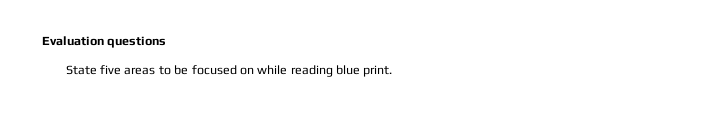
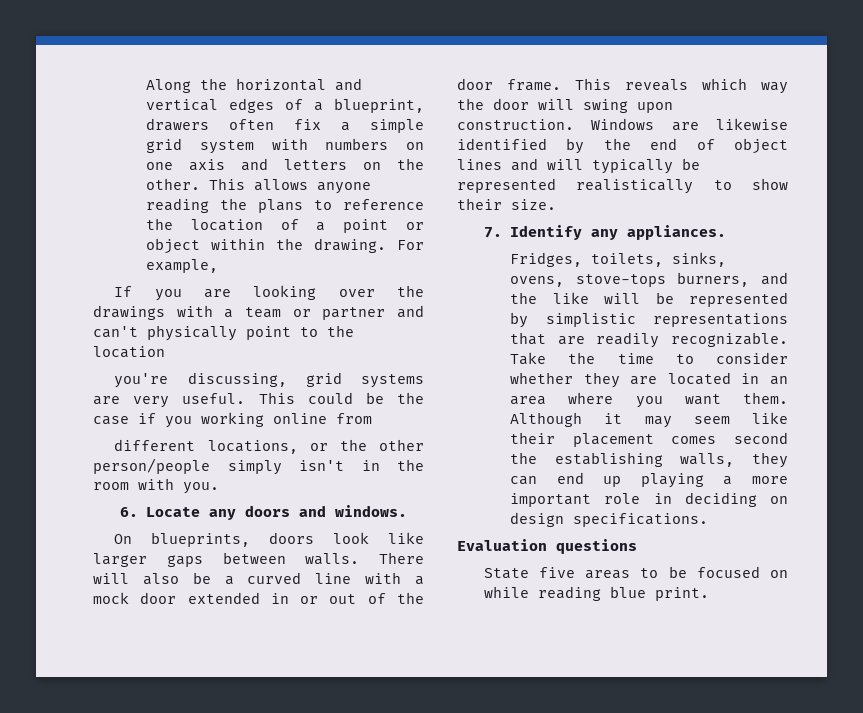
+ Along the horizontal and vertical edges of a blueprint, drawers often fix a simple grid system with numbers on one axis and letters on the other. This allows anyone reading the plans to reference the location of a point or object within the drawing. For example,
+ If you are looking over the drawings with a team or partner and can't physically point to the location
+ you're discussing, grid systems are very useful. This could be the case if you working online from
+ different locations, or the other person/people simply isn't in the room with you.
+ 6. Locate any doors and windows.
+ On blueprints, doors look like larger gaps between walls. There will also be a curved line with a mock door extended in or out of the door frame. This reveals which way the door will swing upon construction. Windows are likewise identified by the end of object lines and will typically be represented realistically to show their size.
+ 7. Identify any appliances.
+ Fridges, toilets, sinks, ovens, stove-tops burners, and the like will be represented by simplistic representations that are readily recognizable. Take the time to consider whether they are located in an area where you want them. Although it may seem like their placement comes second the establishing walls, they can end up playing a more important role in deciding on design specifications.

